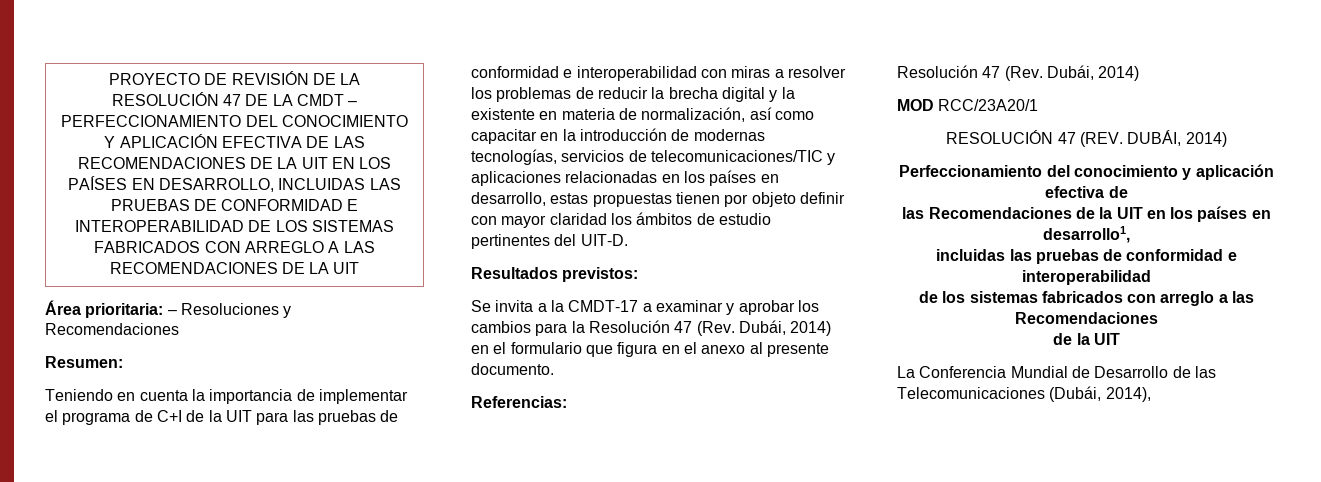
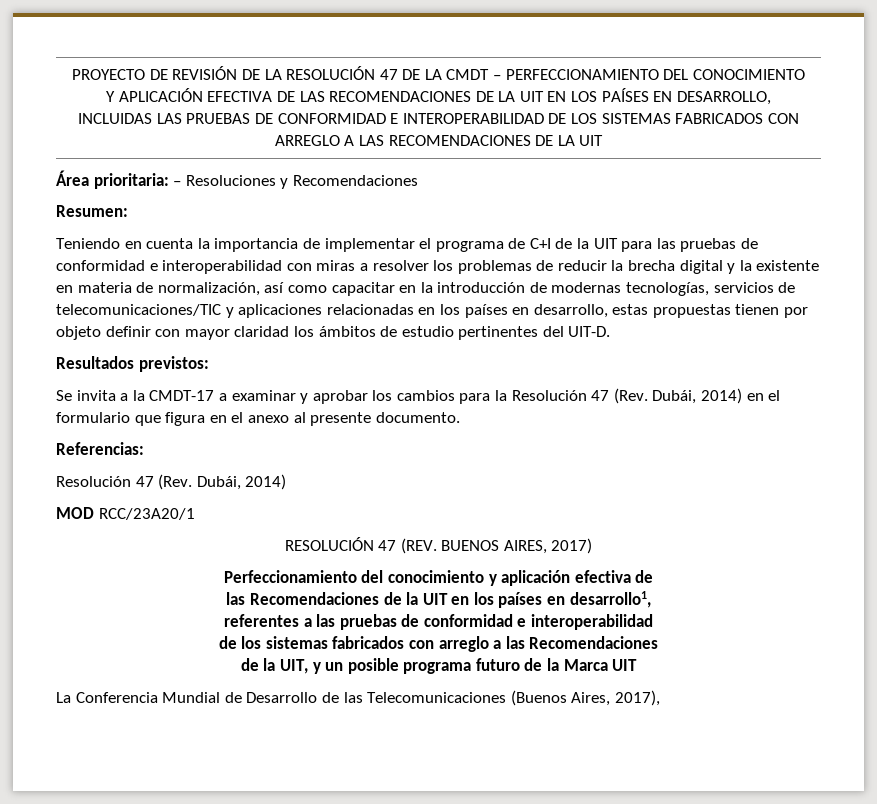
- RESOLUCIÓN 47 (REV. DUBÁI, 2014)
+ RESOLUCIÓN 47 (REV. BUENOS AIRES, 2017)
- incluidas las pruebas de conformidad e interoperabilidad
+ referentes a las pruebas de conformidad e interoperabilidad
  de los sistemas fabricados con arreglo a las Recomendaciones
- de la UIT
+ de la UIT, y un posible programa futuro de la Marca UIT
- La Conferencia Mundial de Desarrollo de las Telecomunicaciones (Dubái, 2014),
+ La Conferencia Mundial de Desarrollo de las Telecomunicaciones (Buenos Aires, 2017),

